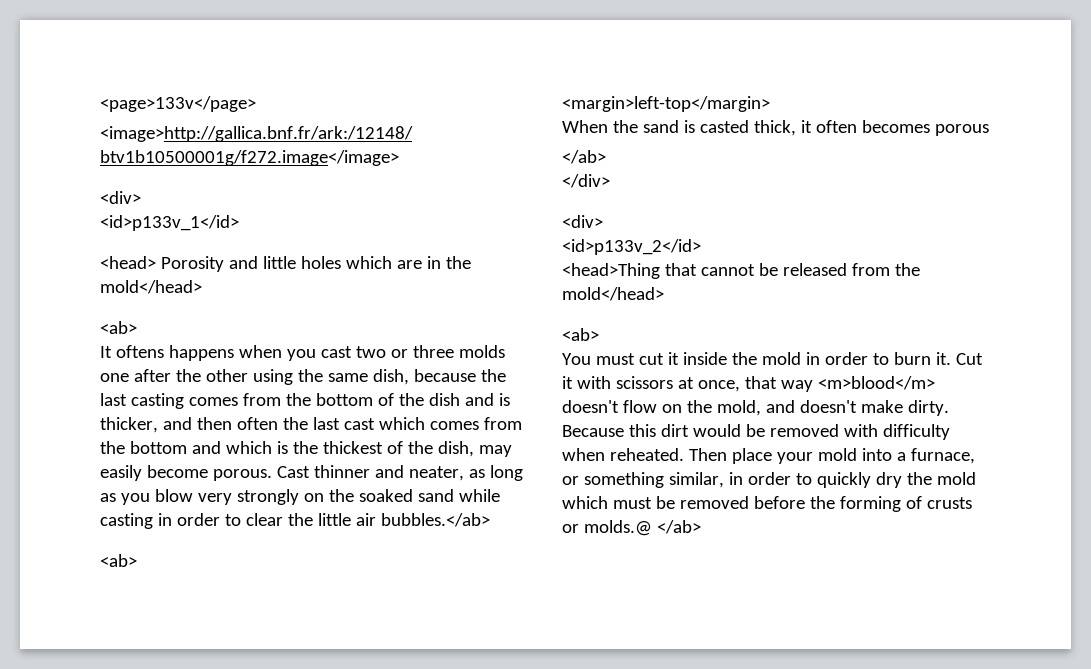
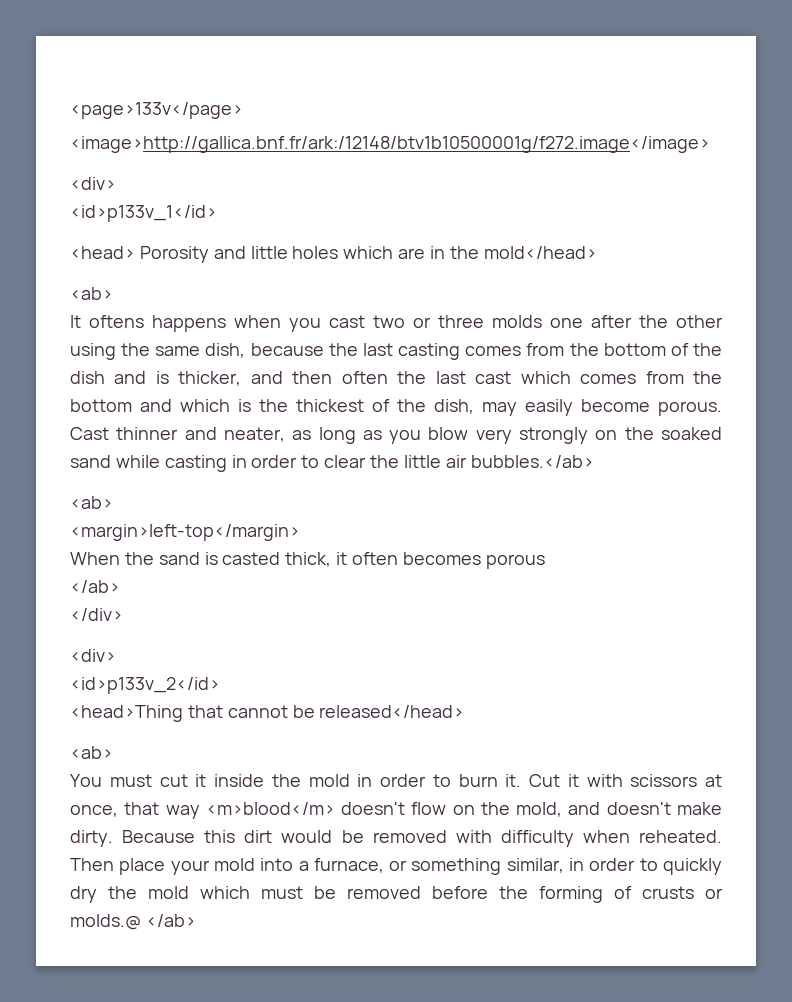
- <head>Thing that cannot be released from the mold</head>
+ <head>Thing that cannot be released</head>

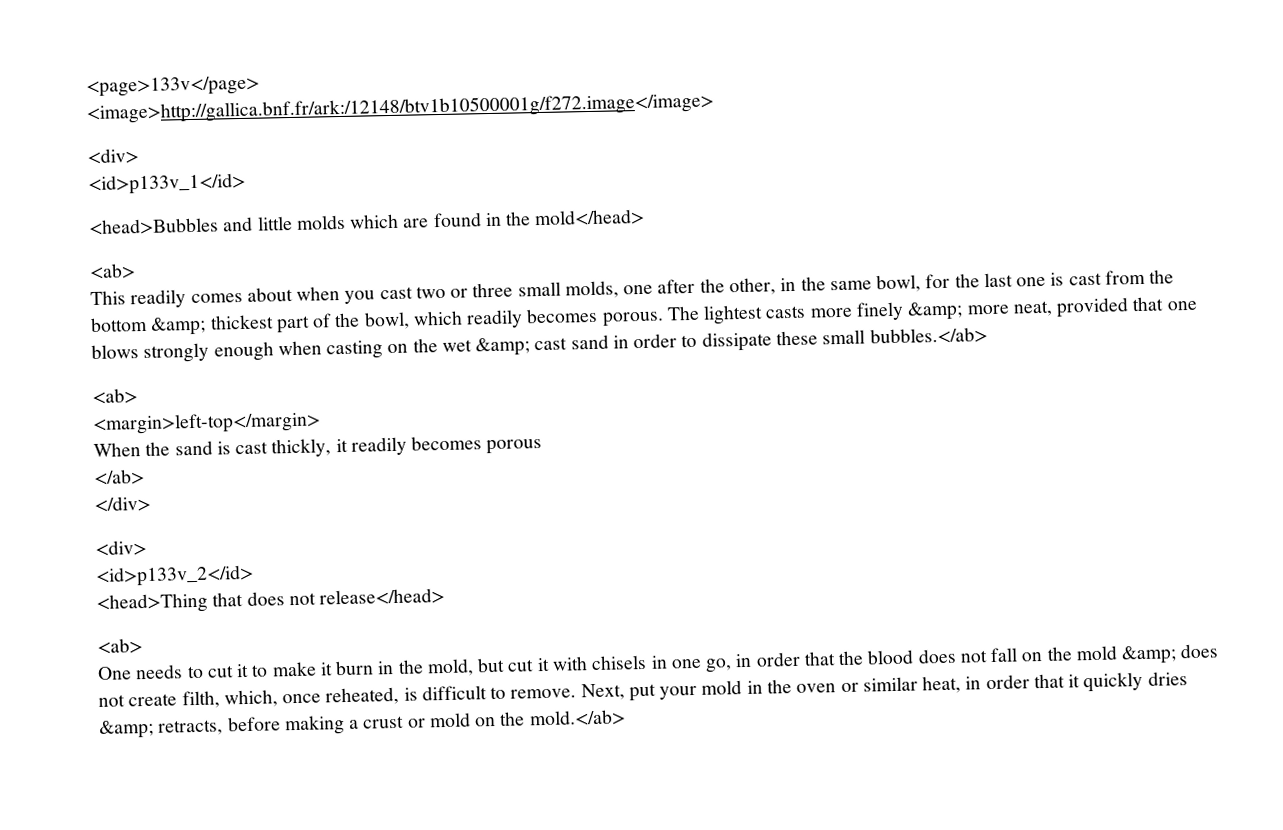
- <head> Porosity and little holes which are in the mold</head>
+ <head>Bubbles and little molds which are found in the mold</head>
- It oftens happens when you cast two or three molds one after the other using the same dish, because the last casting comes from the bottom of the dish and is thicker, and then often the last cast which comes from the bottom and which is the thickest of the dish, may easily become porous. Cast thinner and neater, as long as you blow very strongly on the soaked sand while casting in order to clear the little air bubbles.</ab>
+ This readily comes about when you cast two or three small molds, one after the other, in the same bowl, for the last one is cast from the bottom &amp; thickest part of the bowl, which readily becomes porous. The lightest casts more finely &amp; more neat, provided that one blows strongly enough when casting on the wet &amp; cast sand in order to dissipate these small bubbles.</ab>
- When the sand is casted thick, it often becomes porous
+ When the sand is cast thickly, it readily becomes porous
- <head>Thing that cannot be released</head>
+ <head>Thing that does not release</head>
  <ab>
- You must cut it inside the mold in order to burn it. Cut it with scissors at once, that way <m>blood</m> doesn't flow on the mold, and doesn't make dirty. Because this dirt would be removed with difficulty when reheated. Then place your mold into a furnace, or something similar, in order to quickly dry the mold which must be removed before the forming of crusts or molds.@ </ab>
+ One needs to cut it to make it burn in the mold, but cut it with chisels in one go, in order that the blood does not fall on the mold &amp; does not create filth, which, once reheated, is difficult to remove. Next, put your mold in the oven or similar heat, in order that it quickly dries &amp; retracts, before making a crust or mold on the mold.</ab>

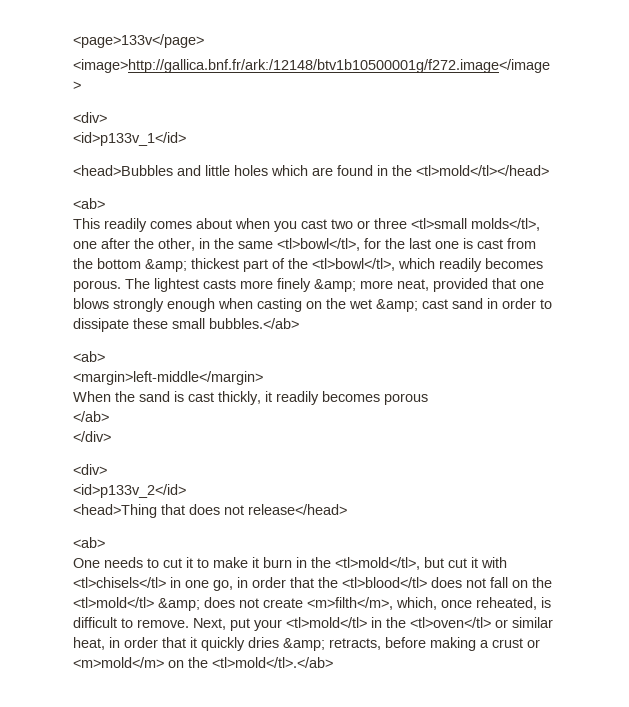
- <head>Bubbles and little molds which are found in the mold</head>
+ <head>Bubbles and little holes which are found in the <tl>mold</tl></head>
- This readily comes about when you cast two or three small molds, one after the other, in the same bowl, for the last one is cast from the bottom &amp; thickest part of the bowl, which readily becomes porous.
+ This readily comes about when you cast two or three <tl>small molds</tl>, one after the other, in the same <tl>bowl</tl>, for the last one is cast from the bottom &amp; thickest part of the <tl>bowl</tl>, which readily becomes porous.
- <margin>left-top</margin>
+ <margin>left-middle</margin>
- One needs to cut it to make it burn in the mold, but cut it with chisels in one go, in order that the blood does not fall on the mold &amp; does not create filth, which, once reheated, is difficult to remove.
+ One needs to cut it to make it burn in the <tl>mold</tl>, but cut it with <tl>chisels</tl> in one go, in order that the <tl>blood</tl> does not fall on the <tl>mold</tl> &amp; does not create <m>filth</m>, which, once reheated, is difficult to remove.
- Next, put your mold in the oven or similar heat, in order that it quickly dries &amp; retracts, before making a crust or mold on the mold.</ab>
+ Next, put your <tl>mold</tl> in the <tl>oven</tl> or similar heat, in order that it quickly dries &amp; retracts, before making a crust or <m>mold</m> on the <tl>mold</tl>.</ab>

